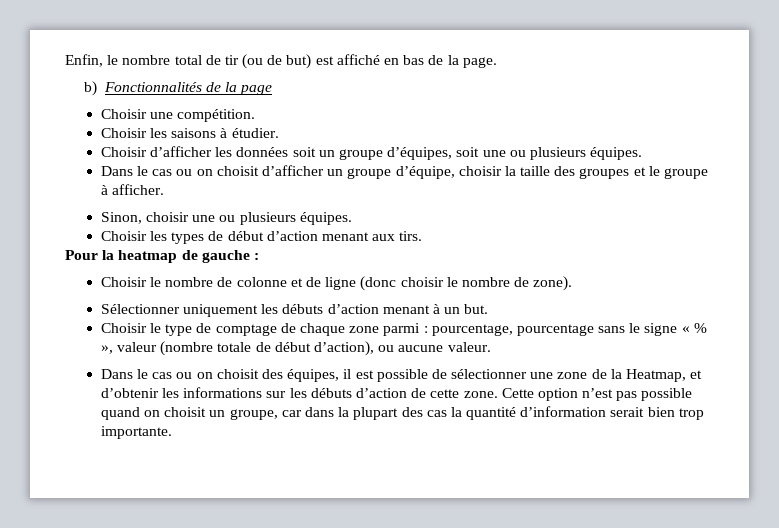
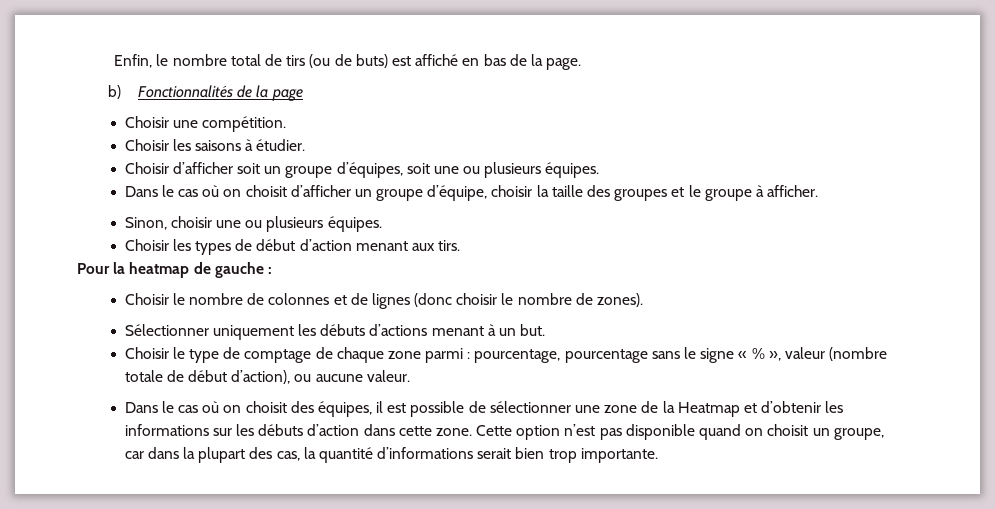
- Enfin, le nombre total de tir (ou de but) est affiché en bas de la page.
+ Enfin, le nombre total de tirs (ou de buts) est affiché en bas de la page.
- Choisir d’afficher les données soit un groupe d’équipes, soit une ou plusieurs équipes.
+ Choisir d’afficher soit un groupe d’équipes, soit une ou plusieurs équipes.
- Dans le cas ou on choisit d’afficher un groupe d’équipe, choisir la taille des groupes et le groupe à afficher.
+ Dans le cas où on choisit d’afficher un groupe d’équipe, choisir la taille des groupes et le groupe à afficher.
- Choisir le nombre de colonne et de ligne (donc choisir le nombre de zone).
+ Choisir le nombre de colonnes et de lignes (donc choisir le nombre de zones).
- Sélectionner uniquement les débuts d’action menant à un but.
+ Sélectionner uniquement les débuts d’actions menant à un but.
- Dans le cas ou on choisit des équipes, il est possible de sélectionner une zone de la Heatmap, et d’obtenir les informations sur les débuts d’action de cette zone.
+ Dans le cas où on choisit des équipes, il est possible de sélectionner une zone de la Heatmap et d’obtenir les informations sur les débuts d’action dans cette zone.
- Cette option n’est pas possible quand on choisit un groupe, car dans la plupart des cas la quantité d’information serait bien trop importante.
+ Cette option n’est pas disponible quand on choisit un groupe, car dans la plupart des cas, la quantité d’informations serait bien trop importante.

